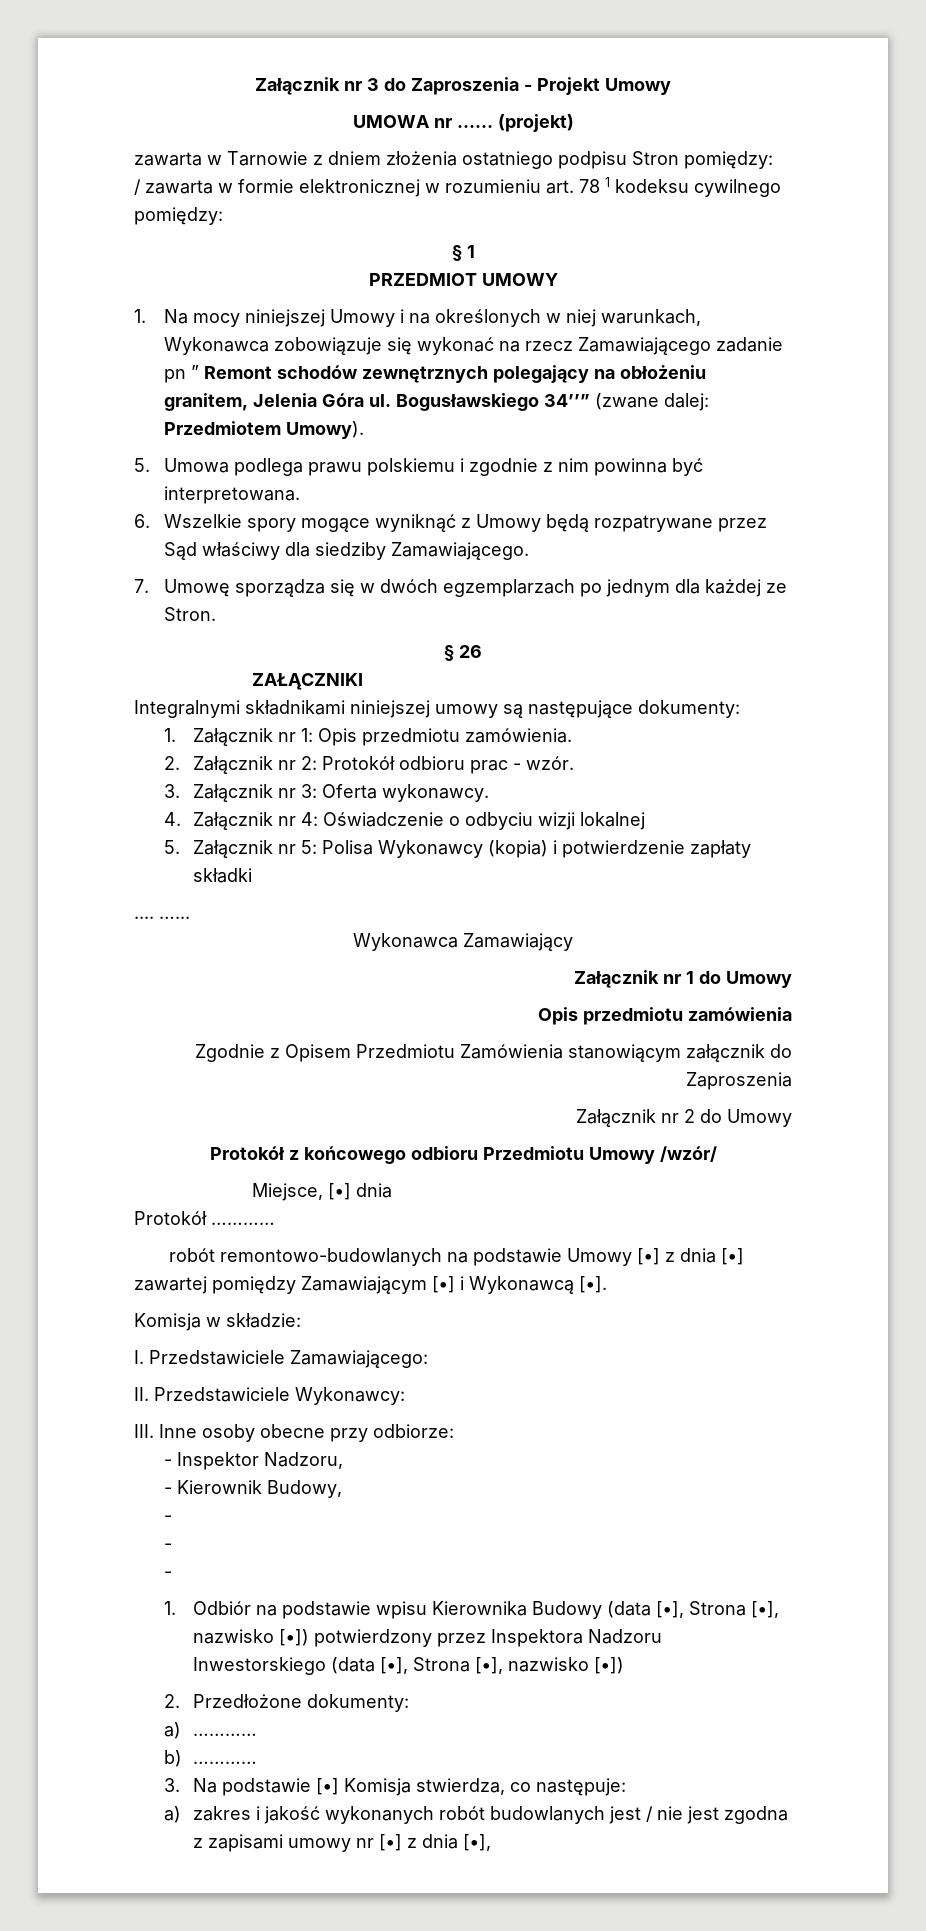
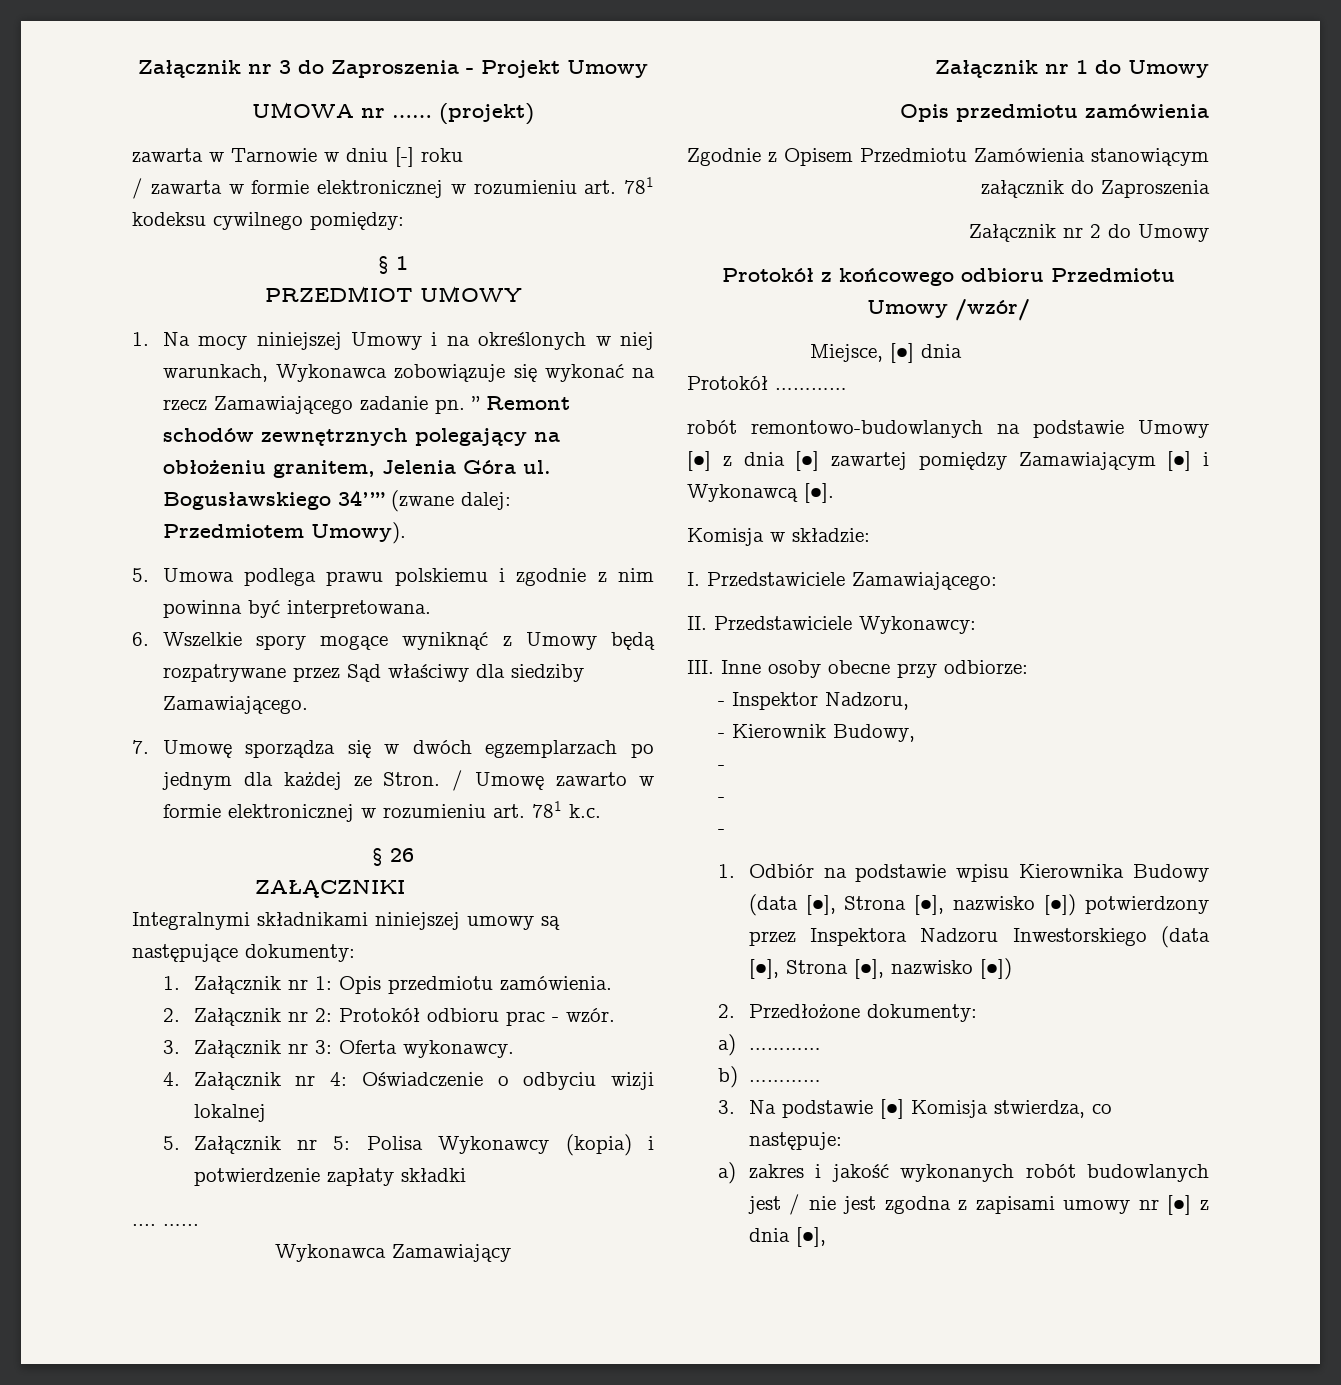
- zawarta w Tarnowie z dniem złożenia ostatniego podpisu Stron pomiędzy:
+ zawarta w Tarnowie w dniu [-] roku
- / zawarta w formie elektronicznej w rozumieniu art. 78 1 kodeksu cywilnego pomiędzy:
+ / zawarta w formie elektronicznej w rozumieniu art. 781 kodeksu cywilnego pomiędzy:
- 1. Na mocy niniejszej Umowy i na określonych w niej warunkach, Wykonawca zobowiązuje się wykonać na rzecz Zamawiającego zadanie pn ” Remont schodów zewnętrznych polegający na obłożeniu granitem, Jelenia Góra ul.
+ 1. Na mocy niniejszej Umowy i na określonych w niej warunkach, Wykonawca zobowiązuje się wykonać na rzecz Zamawiającego zadanie pn. ” Remont schodów zewnętrznych polegający na obłożeniu granitem, Jelenia Góra ul.
+ / Umowę zawarto w formie elektronicznej w rozumieniu art. 781 k.c.

